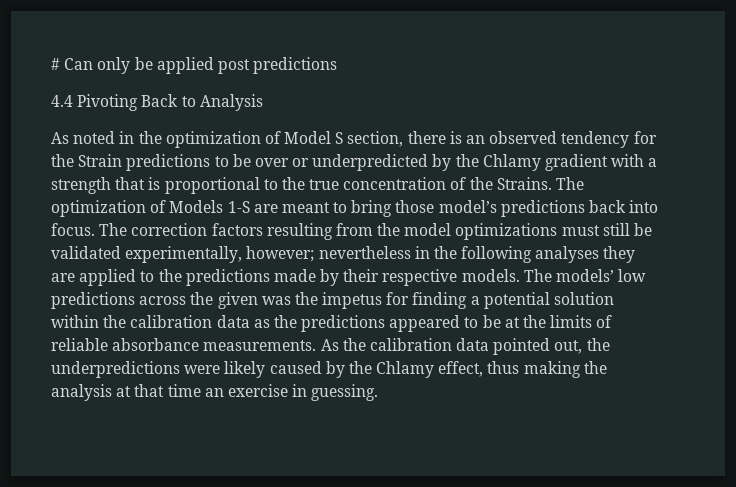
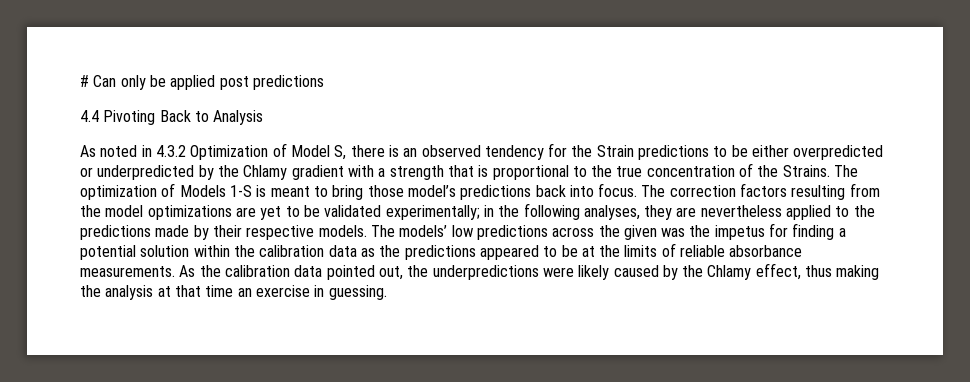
- As noted in the optimization of Model S section, there is an observed tendency for the Strain predictions to be over or underpredicted by the Chlamy gradient with a strength that is proportional to the true concentration of the Strains.
+ As noted in 4.3.2 Optimization of Model S, there is an observed tendency for the Strain predictions to be either overpredicted or underpredicted by the Chlamy gradient with a strength that is proportional to the true concentration of the Strains.
- The optimization of Models 1-S are meant to bring those model’s predictions back into focus.
+ The optimization of Models 1-S is meant to bring those model’s predictions back into focus.
- The correction factors resulting from the model optimizations must still be validated experimentally, however; nevertheless in the following analyses they are applied to the predictions made by their respective models.
+ The correction factors resulting from the model optimizations are yet to be validated experimentally; in the following analyses, they are nevertheless applied to the predictions made by their respective models.

